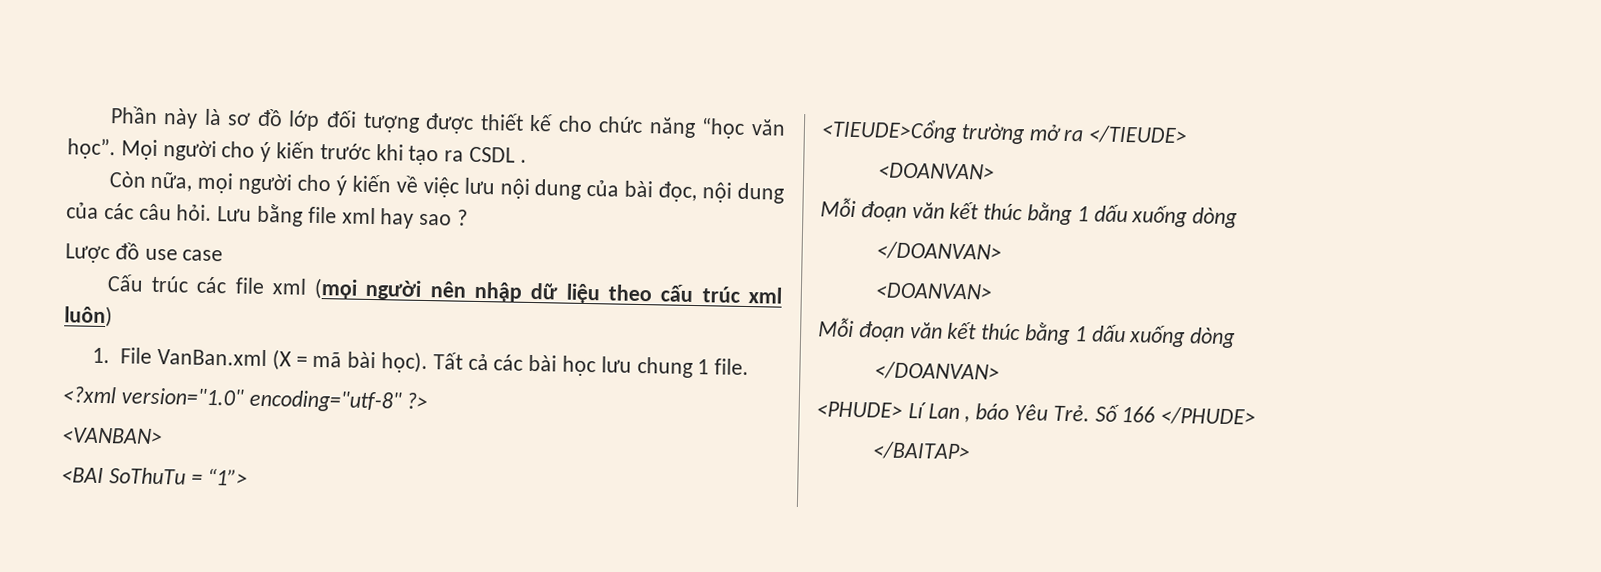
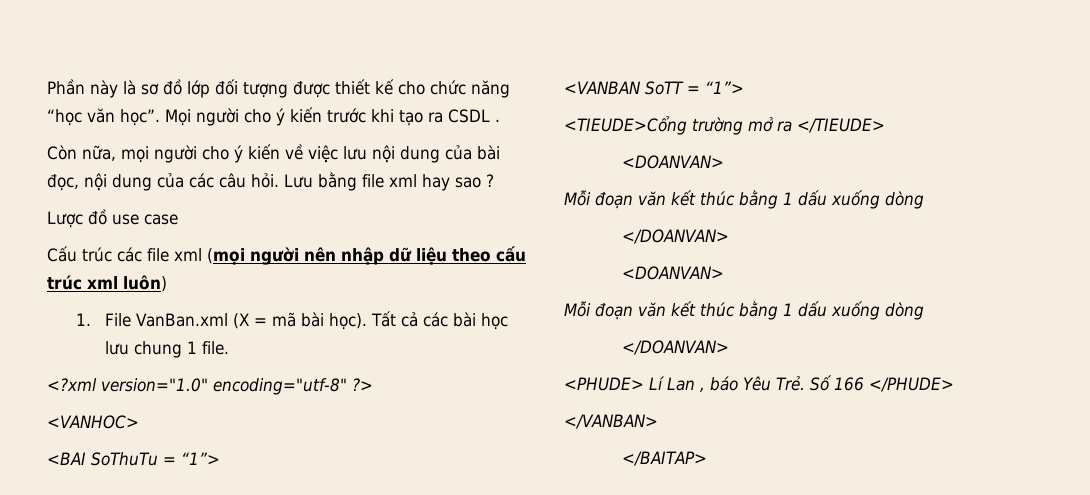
- <VANBAN>
+ <VANHOC>
+ <VANBAN SoTT = “1”>
+ </VANBAN>

